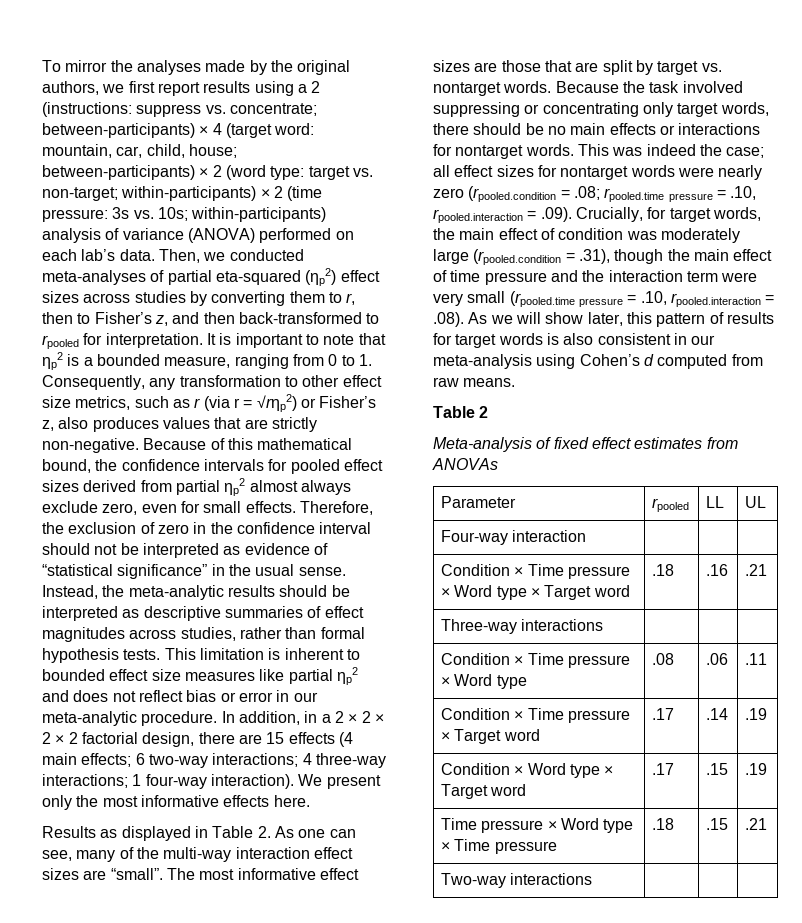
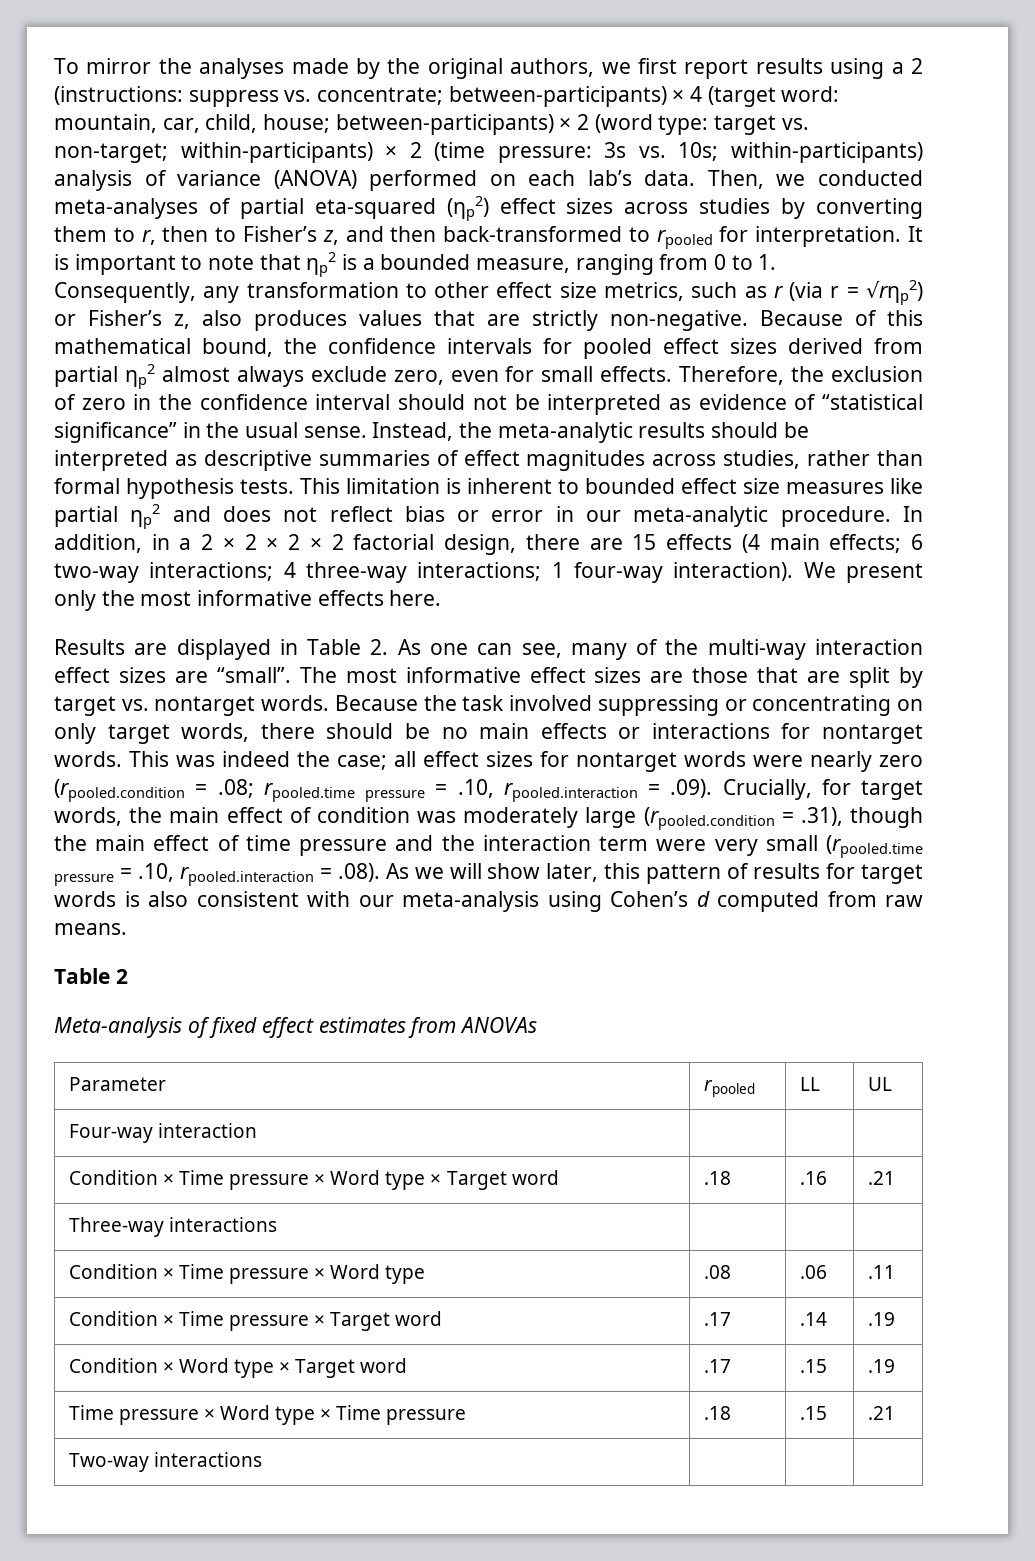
- Results as displayed in Table 2. As one can see, many of the multi-way interaction effect sizes are “small”.
+ Results are displayed in Table 2. As one can see, many of the multi-way interaction effect sizes are “small”.
- Because the task involved suppressing or concentrating only target words, there should be no main effects or interactions for nontarget words.
+ Because the task involved suppressing or concentrating on only target words, there should be no main effects or interactions for nontarget words.
- rpooled.time pressure = .10, rpooled.interaction = .09). Crucially, for target words, the main effect of condition was moderately large (rpooled.condition = .31), though the main effect of time pressure and the interaction term were very small (rpooled.time pressure = .10, rpooled.interaction = .08). As we will show later, this pattern of results for target words is also consistent in our meta-analysis using Cohen’s d computed from raw means.
+ rpooled.time pressure = .10, rpooled.interaction = .09). Crucially, for target words, the main effect of condition was moderately large (rpooled.condition = .31), though the main effect of time pressure and the interaction term were very small (rpooled.time pressure = .10, rpooled.interaction = .08). As we will show later, this pattern of results for target words is also consistent with our meta-analysis using Cohen’s d computed from raw means.

